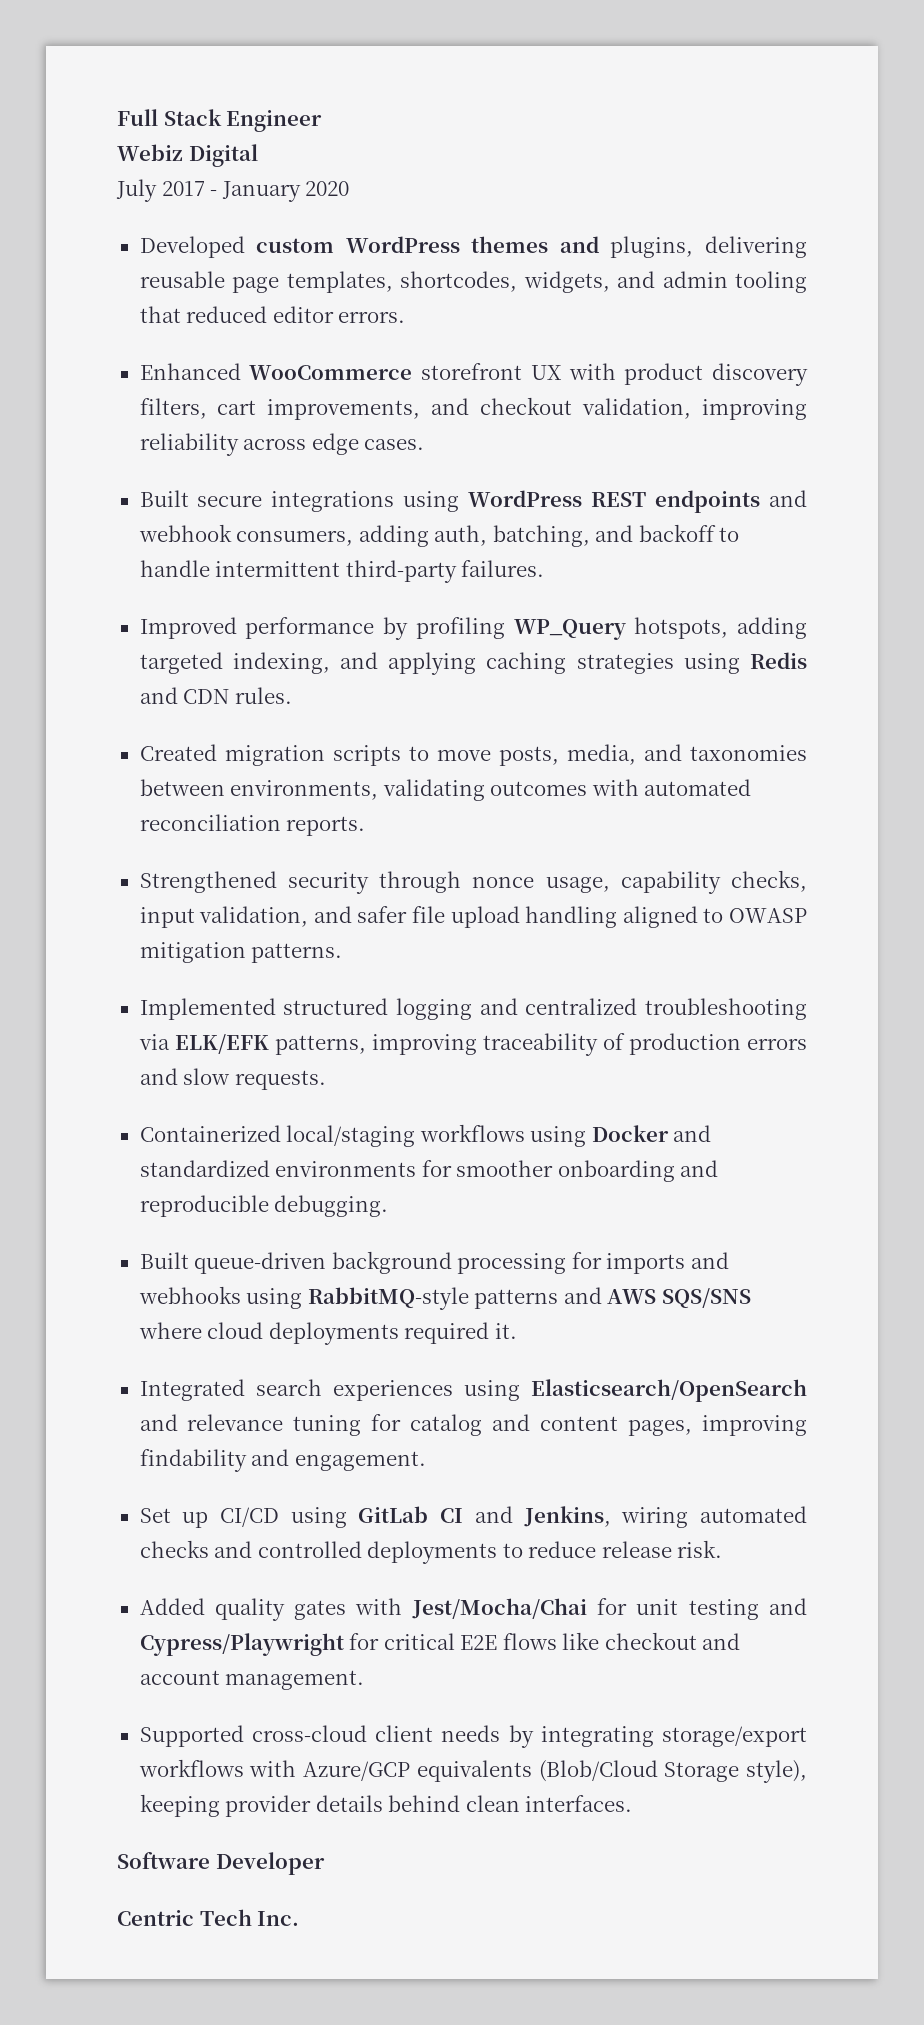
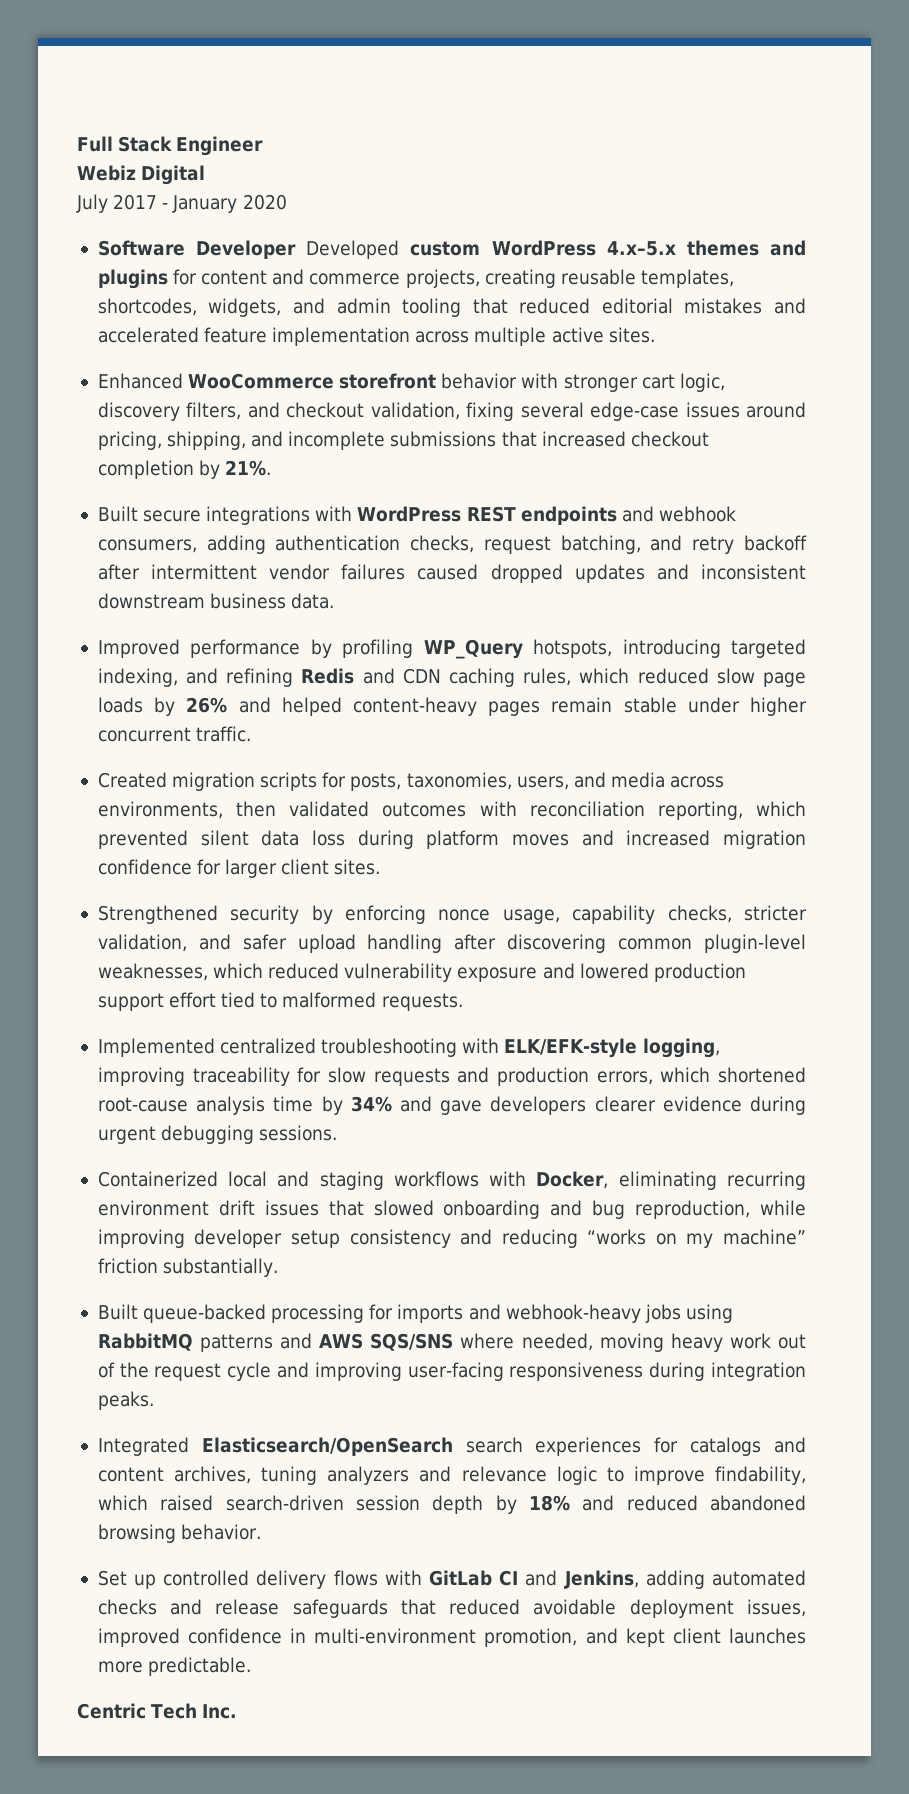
- Developed custom WordPress themes and plugins, delivering reusable page templates, shortcodes, widgets, and admin tooling that reduced editor errors.
- Enhanced WooCommerce storefront UX with product discovery filters, cart improvements, and checkout validation, improving reliability across edge cases.
+ Software Developer Developed custom WordPress 4.x–5.x themes and plugins for content and commerce projects, creating reusable templates, shortcodes, widgets, and admin tooling that reduced editorial mistakes and accelerated feature implementation across multiple active sites.
+ Enhanced WooCommerce storefront behavior with stronger cart logic, discovery filters, and checkout validation, fixing several edge-case issues around pricing, shipping, and incomplete submissions that increased checkout completion by 21%.
- Built secure integrations using WordPress REST endpoints and webhook consumers, adding auth, batching, and backoff to handle intermittent third-party failures.
+ Built secure integrations with WordPress REST endpoints and webhook consumers, adding authentication checks, request batching, and retry backoff after intermittent vendor failures caused dropped updates and inconsistent downstream business data.
- Improved performance by profiling WP_Query hotspots, adding targeted indexing, and applying caching strategies using Redis and CDN rules.
- Created migration scripts to move posts, media, and taxonomies between environments, validating outcomes with automated reconciliation reports.
+ Improved performance by profiling WP_Query hotspots, introducing targeted indexing, and refining Redis and CDN caching rules, which reduced slow page loads by 26% and helped content-heavy pages remain stable under higher concurrent traffic.
+ Created migration scripts for posts, taxonomies, users, and media across environments, then validated outcomes with reconciliation reporting, which prevented silent data loss during platform moves and increased migration confidence for larger client sites.
- Strengthened security through nonce usage, capability checks, input validation, and safer file upload handling aligned to OWASP mitigation patterns.
- Implemented structured logging and centralized troubleshooting via ELK/EFK patterns, improving traceability of production errors and slow requests.
- Containerized local/staging workflows using Docker and standardized environments for smoother onboarding and reproducible debugging.
- Built queue-driven background processing for imports and webhooks using RabbitMQ-style patterns and AWS SQS/SNS where cloud deployments required it.
+ Strengthened security by enforcing nonce usage, capability checks, stricter validation, and safer upload handling after discovering common plugin-level weaknesses, which reduced vulnerability exposure and lowered production support effort tied to malformed requests.
+ Implemented centralized troubleshooting with ELK/EFK-style logging, improving traceability for slow requests and production errors, which shortened root-cause analysis time by 34% and gave developers clearer evidence during urgent debugging sessions.
+ Containerized local and staging workflows with Docker, eliminating recurring environment drift issues that slowed onboarding and bug reproduction, while improving developer setup consistency and reducing “works on my machine” friction substantially.
+ Built queue-backed processing for imports and webhook-heavy jobs using RabbitMQ patterns and AWS SQS/SNS where needed, moving heavy work out of the request cycle and improving user-facing responsiveness during integration peaks.
- Integrated search experiences using Elasticsearch/OpenSearch and relevance tuning for catalog and content pages, improving findability and engagement.
- Set up CI/CD using GitLab CI and Jenkins, wiring automated checks and controlled deployments to reduce release risk.
- Added quality gates with Jest/Mocha/Chai for unit testing and Cypress/Playwright for critical E2E flows like checkout and account management.
- Supported cross-cloud client needs by integrating storage/export workflows with Azure/GCP equivalents (Blob/Cloud Storage style), keeping provider details behind clean interfaces.
- Software Developer
+ Integrated Elasticsearch/OpenSearch search experiences for catalogs and content archives, tuning analyzers and relevance logic to improve findability, which raised search-driven session depth by 18% and reduced abandoned browsing behavior.
+ Set up controlled delivery flows with GitLab CI and Jenkins, adding automated checks and release safeguards that reduced avoidable deployment issues, improved confidence in multi-environment promotion, and kept client launches more predictable.

